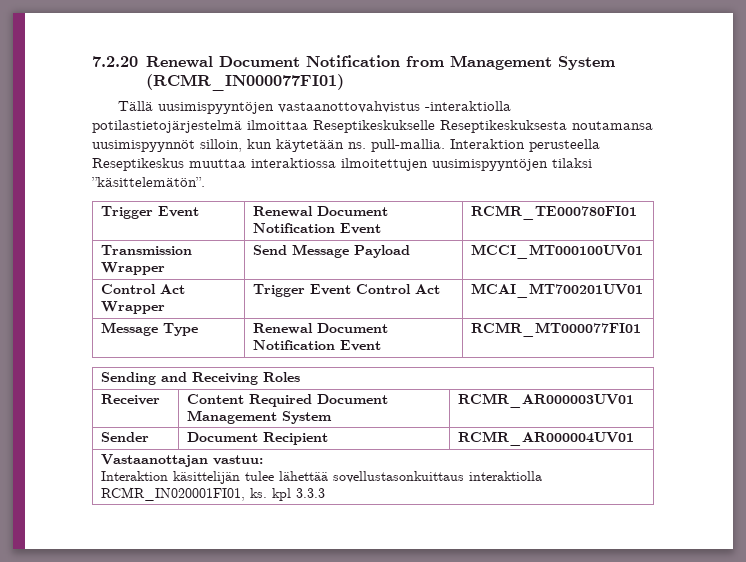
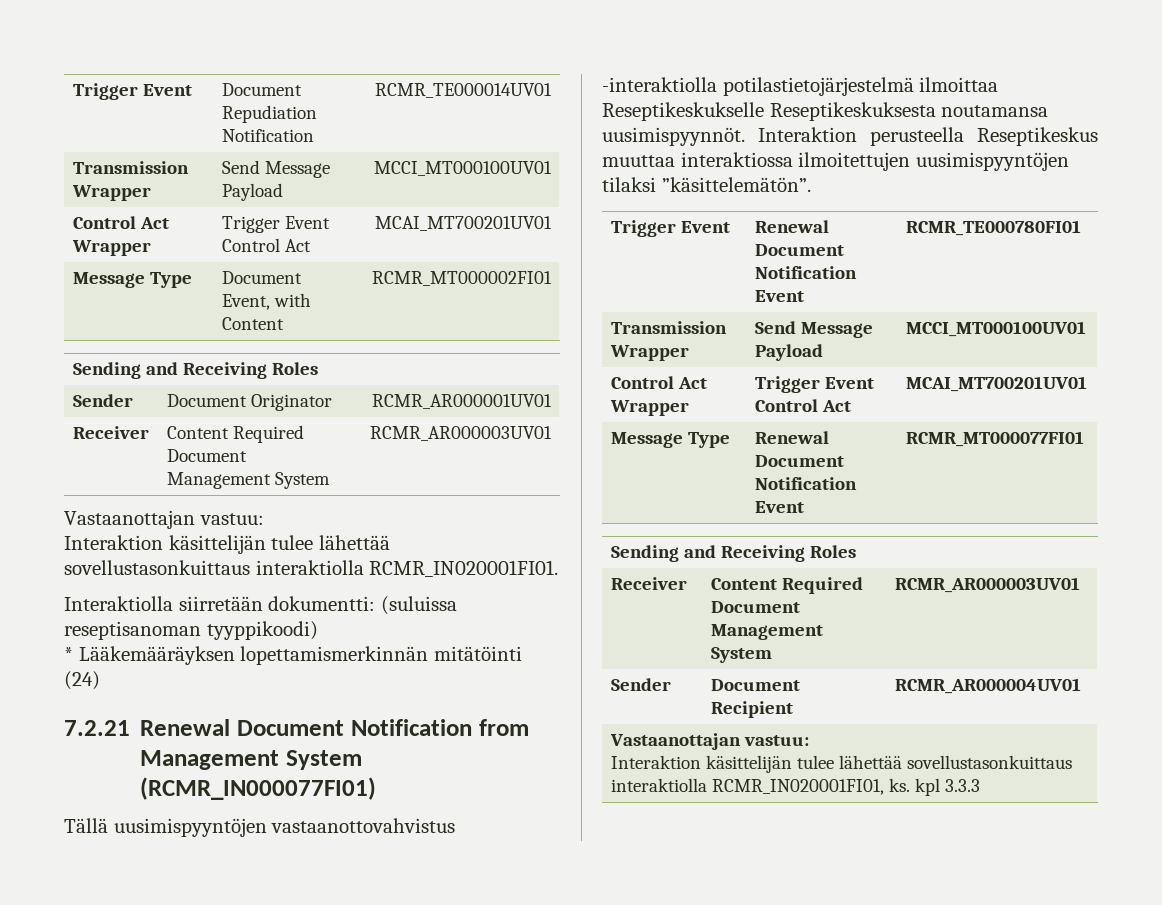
- 7.2.20 Renewal Document Notification from Management System (RCMR_IN000077FI01)
+ Trigger Event | Document Repudiation Notification | RCMR_TE000014UV01
+ Transmission Wrapper | Send Message Payload | MCCI_MT000100UV01
+ Control Act Wrapper | Trigger Event Control Act | MCAI_MT700201UV01
+ Message Type | Document Event, with Content | RCMR_MT000002FI01
+ Sending and Receiving Roles
+ Sender | Document Originator | RCMR_AR000001UV01
+ Receiver | Content Required Document Management System | RCMR_AR000003UV01
+ Vastaanottajan vastuu:
+ Interaktion käsittelijän tulee lähettää sovellustasonkuittaus interaktiolla RCMR_IN020001FI01.
+ Interaktiolla siirretään dokumentti: (suluissa reseptisanoman tyyppikoodi)
+ * Lääkemääräyksen lopettamismerkinnän mitätöinti (24)
+ 7.2.21 Renewal Document Notification from Management System (RCMR_IN000077FI01)
- Tällä uusimispyyntöjen vastaanottovahvistus -interaktiolla potilastietojärjestelmä ilmoittaa Reseptikeskukselle Reseptikeskuksesta noutamansa uusimispyynnöt silloin, kun käytetään ns. pull-mallia.
+ Tällä uusimispyyntöjen vastaanottovahvistus -interaktiolla potilastietojärjestelmä ilmoittaa Reseptikeskukselle Reseptikeskuksesta noutamansa uusimispyynnöt.

